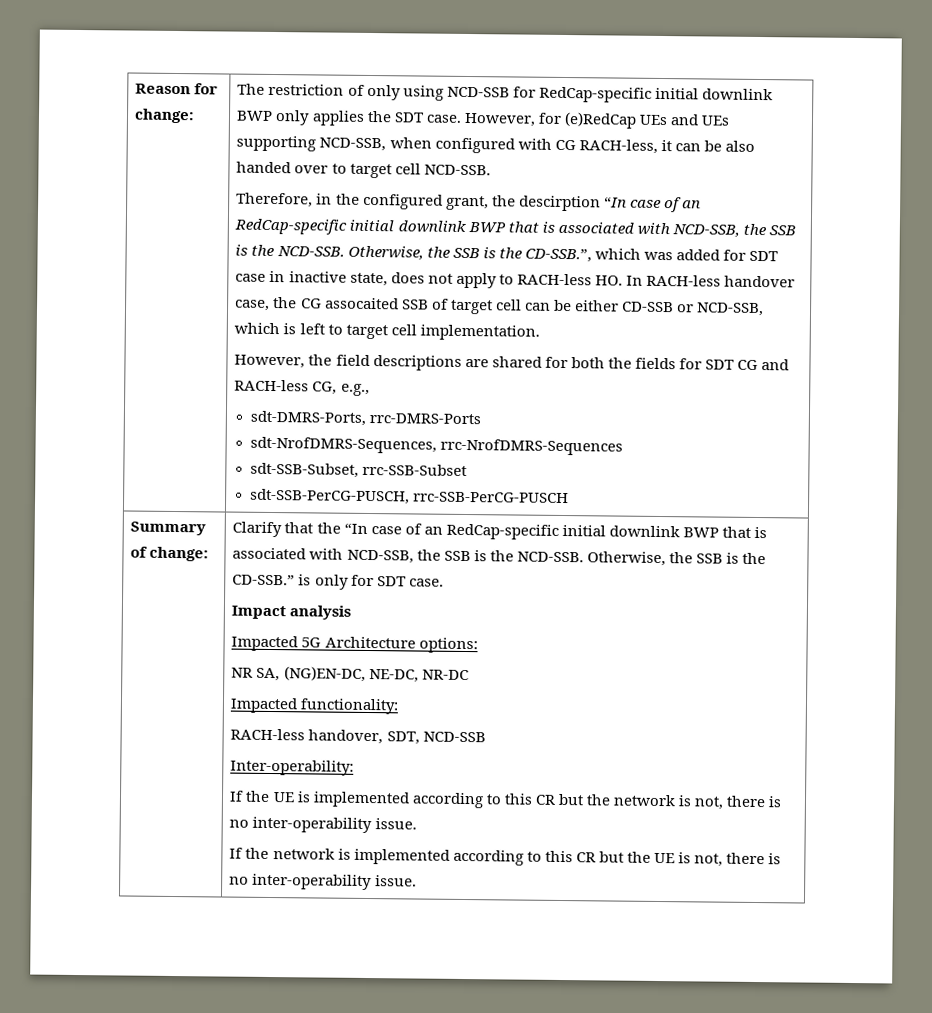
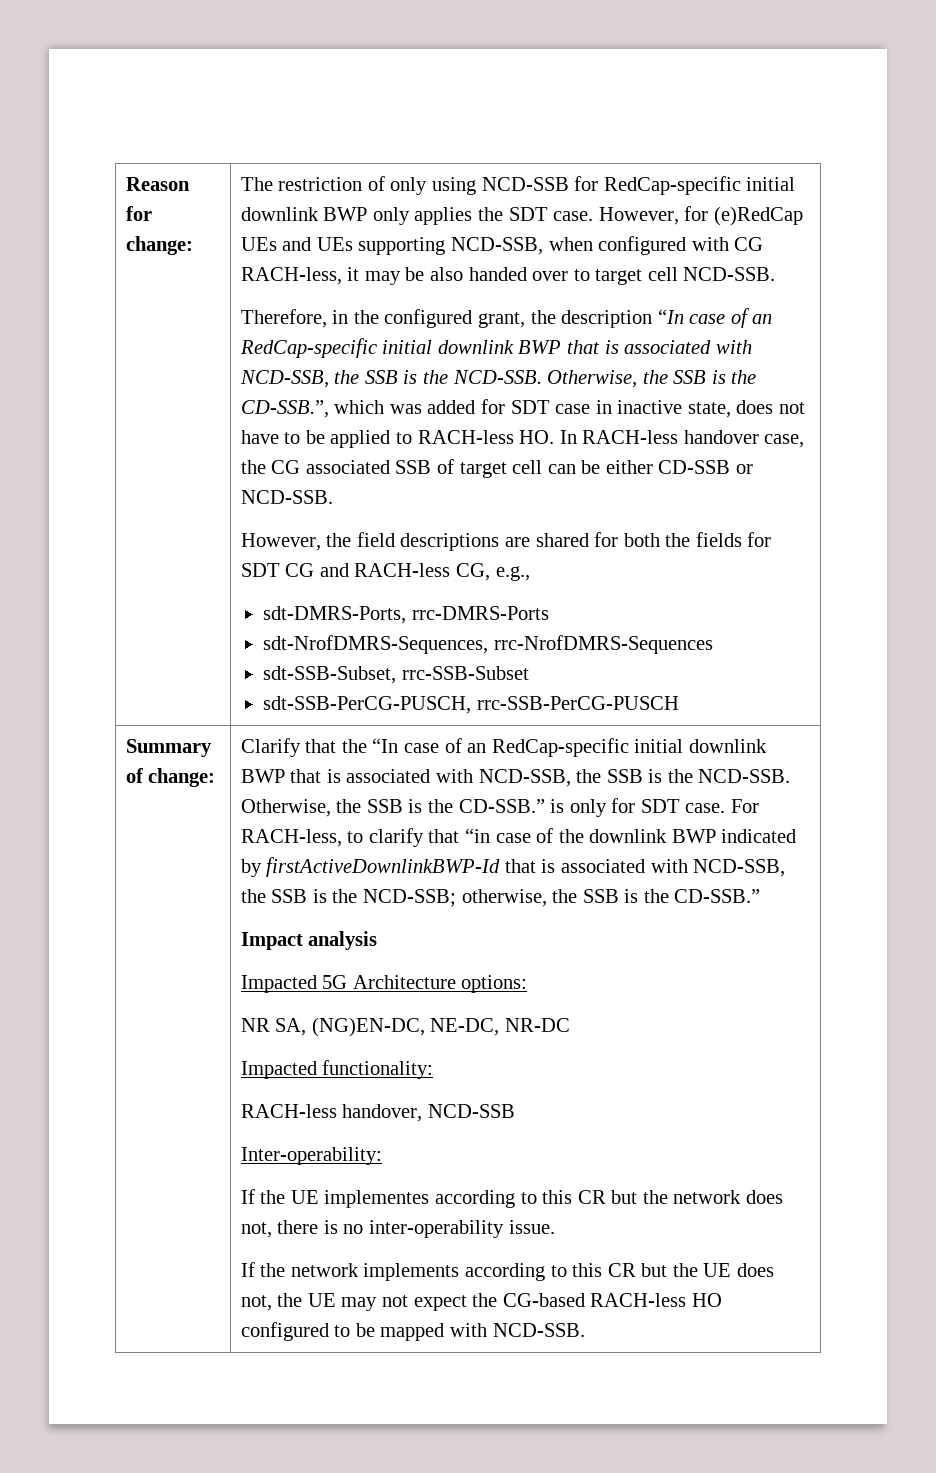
- However, for (e)RedCap UEs and UEs supporting NCD-SSB, when configured with CG RACH-less, it can be also handed over to target cell NCD-SSB.
+ However, for (e)RedCap UEs and UEs supporting NCD-SSB, when configured with CG RACH-less, it may be also handed over to target cell NCD-SSB.
- Therefore, in the configured grant, the descirption “In case of an RedCap-specific initial downlink BWP that is associated with NCD-SSB, the SSB is the NCD-SSB.
+ Therefore, in the configured grant, the description “In case of an RedCap-specific initial downlink BWP that is associated with NCD-SSB, the SSB is the NCD-SSB.
- Otherwise, the SSB is the CD-SSB.”, which was added for SDT case in inactive state, does not apply to RACH-less HO. In RACH-less handover case, the CG assocaited SSB of target cell can be either CD-SSB or NCD-SSB, which is left to target cell implementation.
+ Otherwise, the SSB is the CD-SSB.”, which was added for SDT case in inactive state, does not have to be applied to RACH-less HO. In RACH-less handover case, the CG associated SSB of target cell can be either CD-SSB or NCD-SSB.
+ For RACH-less, to clarify that “in case of the downlink BWP indicated by firstActiveDownlinkBWP-Id that is associated with NCD-SSB, the SSB is the NCD-SSB; otherwise, the SSB is the CD-SSB.”
- RACH-less handover, SDT, NCD-SSB
+ RACH-less handover, NCD-SSB
- If the UE is implemented according to this CR but the network is not, there is no inter-operability issue.
+ If the UE implementes according to this CR but the network does not, there is no inter-operability issue.
- If the network is implemented according to this CR but the UE is not, there is no inter-operability issue.
+ If the network implements according to this CR but the UE does not, the UE may not expect the CG-based RACH-less HO configured to be mapped with NCD-SSB.

